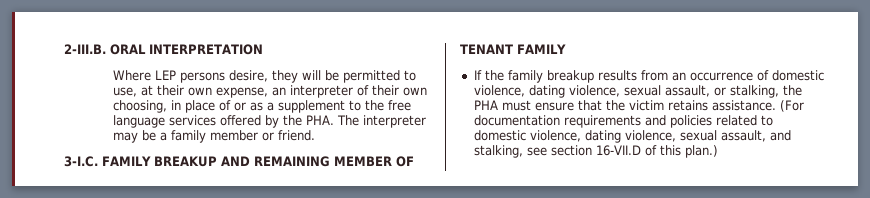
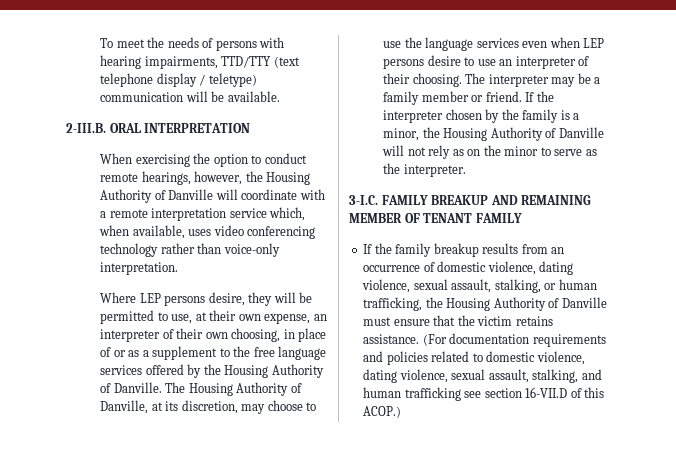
+ To meet the needs of persons with hearing impairments, TTD/TTY (text telephone display / teletype) communication will be available.
  2-III.B. ORAL INTERPRETATION
+ When exercising the option to conduct remote hearings, however, the Housing Authority of Danville will coordinate with a remote interpretation service which, when available, uses video conferencing technology rather than voice-only interpretation.
- Where LEP persons desire, they will be permitted to use, at their own expense, an interpreter of their own choosing, in place of or as a supplement to the free language services offered by the PHA. The interpreter may be a family member or friend.
+ Where LEP persons desire, they will be permitted to use, at their own expense, an interpreter of their own choosing, in place of or as a supplement to the free language services offered by the Housing Authority of Danville. The Housing Authority of Danville, at its discretion, may choose to use the language services even when LEP persons desire to use an interpreter of their choosing. The interpreter may be a family member or friend. If the interpreter chosen by the family is a minor, the Housing Authority of Danville will not rely as on the minor to serve as the interpreter.
- If the family breakup results from an occurrence of domestic violence, dating violence, sexual assault, or stalking, the PHA must ensure that the victim retains assistance.
+ If the family breakup results from an occurrence of domestic violence, dating violence, sexual assault, stalking, or human trafficking, the Housing Authority of Danville must ensure that the victim retains assistance.
- (For documentation requirements and policies related to domestic violence, dating violence, sexual assault, and stalking, see section 16-VII.D of this plan.)
+ (For documentation requirements and policies related to domestic violence, dating violence, sexual assault, stalking, and human trafficking see section 16-VII.D of this ACOP.)

